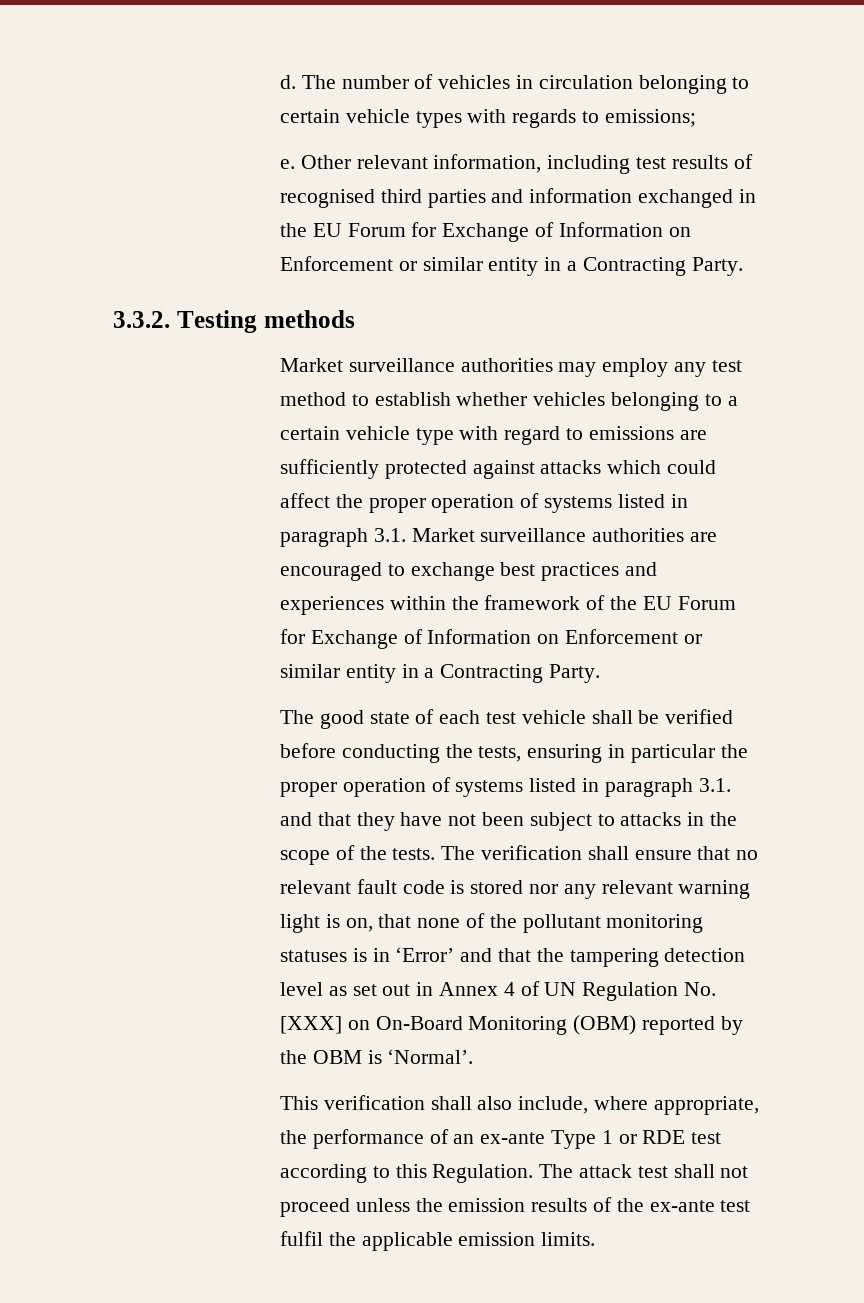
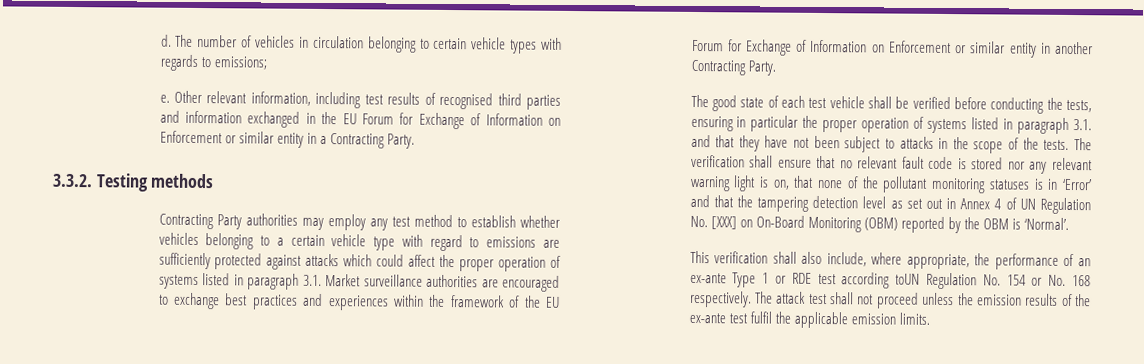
- Market surveillance authorities may employ any test method to establish whether vehicles belonging to a certain vehicle type with regard to emissions are sufficiently protected against attacks which could affect the proper operation of systems listed in paragraph 3.1. Market surveillance authorities are encouraged to exchange best practices and experiences within the framework of the EU Forum for Exchange of Information on Enforcement or similar entity in a Contracting Party.
+ Contracting Party authorities may employ any test method to establish whether vehicles belonging to a certain vehicle type with regard to emissions are sufficiently protected against attacks which could affect the proper operation of systems listed in paragraph 3.1. Market surveillance authorities are encouraged to exchange best practices and experiences within the framework of the EU Forum for Exchange of Information on Enforcement or similar entity in another Contracting Party.
- This verification shall also include, where appropriate, the performance of an ex-ante Type 1 or RDE test according to this Regulation.
+ This verification shall also include, where appropriate, the performance of an ex-ante Type 1 or RDE test according toUN Regulation No. 154 or No. 168 respectively.

